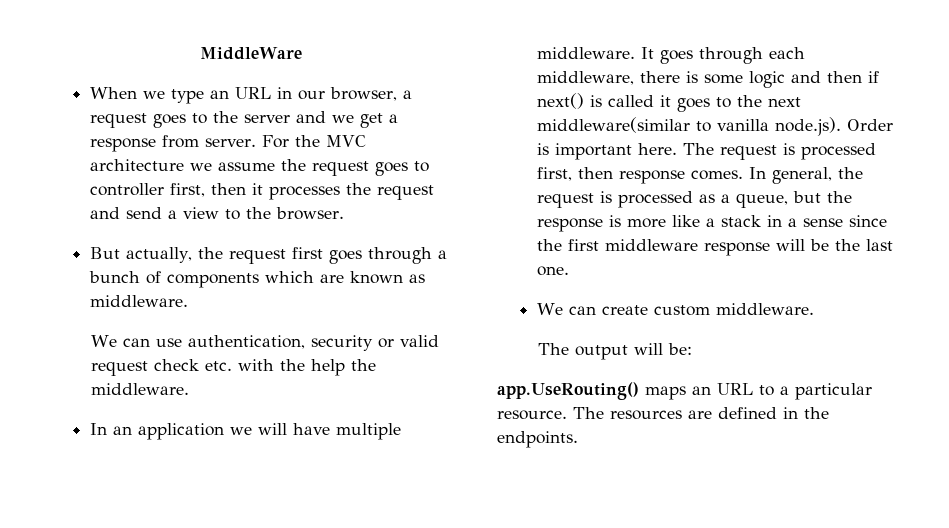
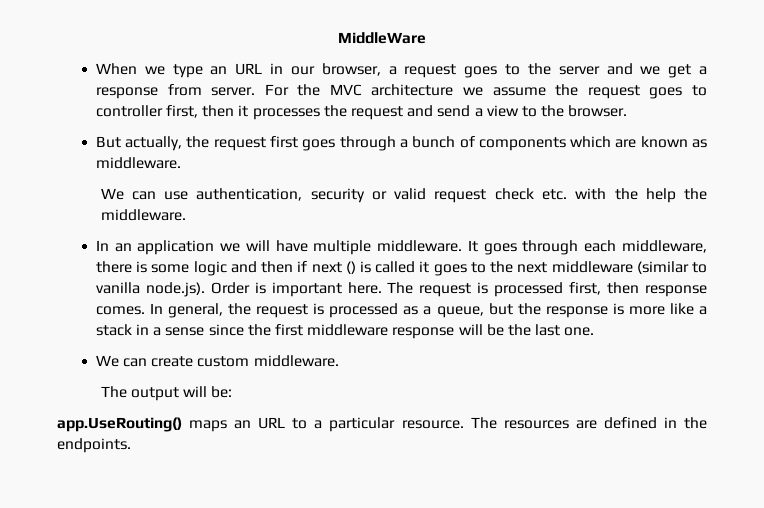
- It goes through each middleware, there is some logic and then if next() is called it goes to the next middleware(similar to vanilla node.js). Order is important here.
+ It goes through each middleware, there is some logic and then if next () is called it goes to the next middleware (similar to vanilla node.js). Order is important here.

